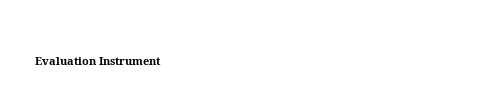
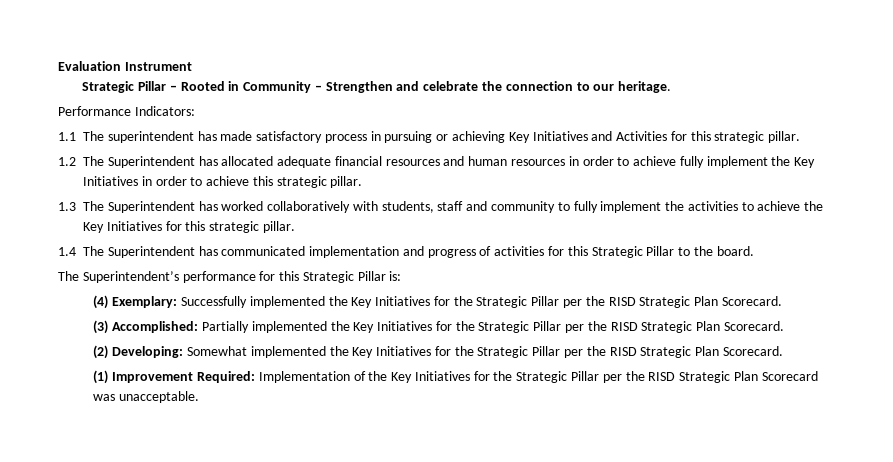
+ Strategic Pillar – Rooted in Community – Strengthen and celebrate the connection to our heritage.
+ Performance Indicators:
+ 1.1 The superintendent has made satisfactory process in pursuing or achieving Key Initiatives and Activities for this strategic pillar.
+ 1.2 The Superintendent has allocated adequate financial resources and human resources in order to achieve fully implement the Key Initiatives in order to achieve this strategic pillar.
+ 1.3 The Superintendent has worked collaboratively with students, staff and community to fully implement the activities to achieve the Key Initiatives for this strategic pillar.
+ 1.4 The Superintendent has communicated implementation and progress of activities for this Strategic Pillar to the board.
+ The Superintendent’s performance for this Strategic Pillar is:
+ (4) Exemplary: Successfully implemented the Key Initiatives for the Strategic Pillar per the RISD Strategic Plan Scorecard.
+ (3) Accomplished: Partially implemented the Key Initiatives for the Strategic Pillar per the RISD Strategic Plan Scorecard.
+ (2) Developing: Somewhat implemented the Key Initiatives for the Strategic Pillar per the RISD Strategic Plan Scorecard.
+ (1) Improvement Required: Implementation of the Key Initiatives for the Strategic Pillar per the RISD Strategic Plan Scorecard was unacceptable.

